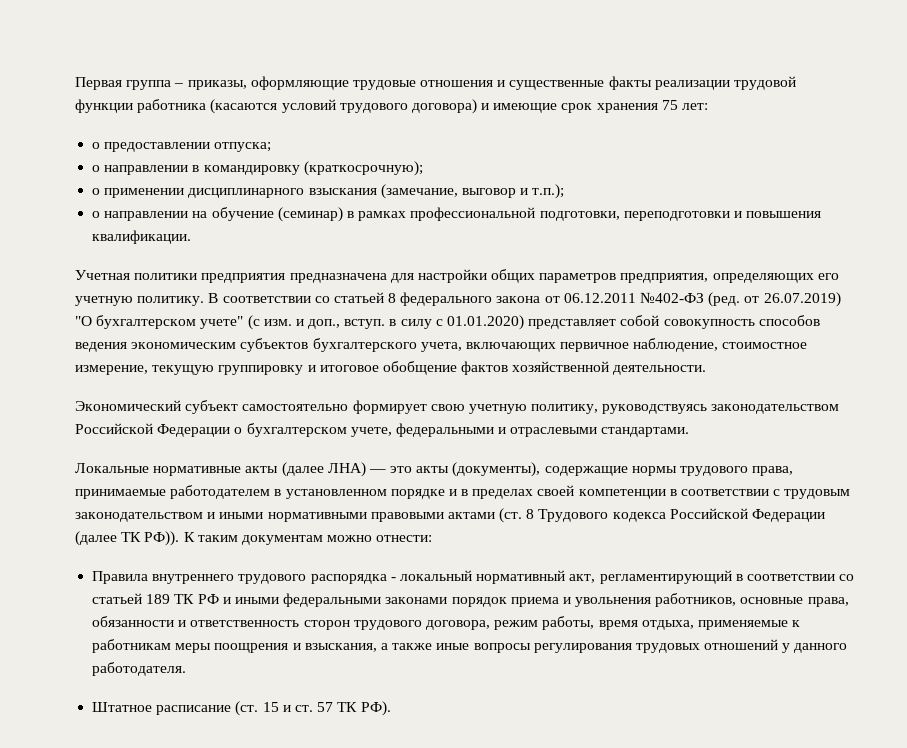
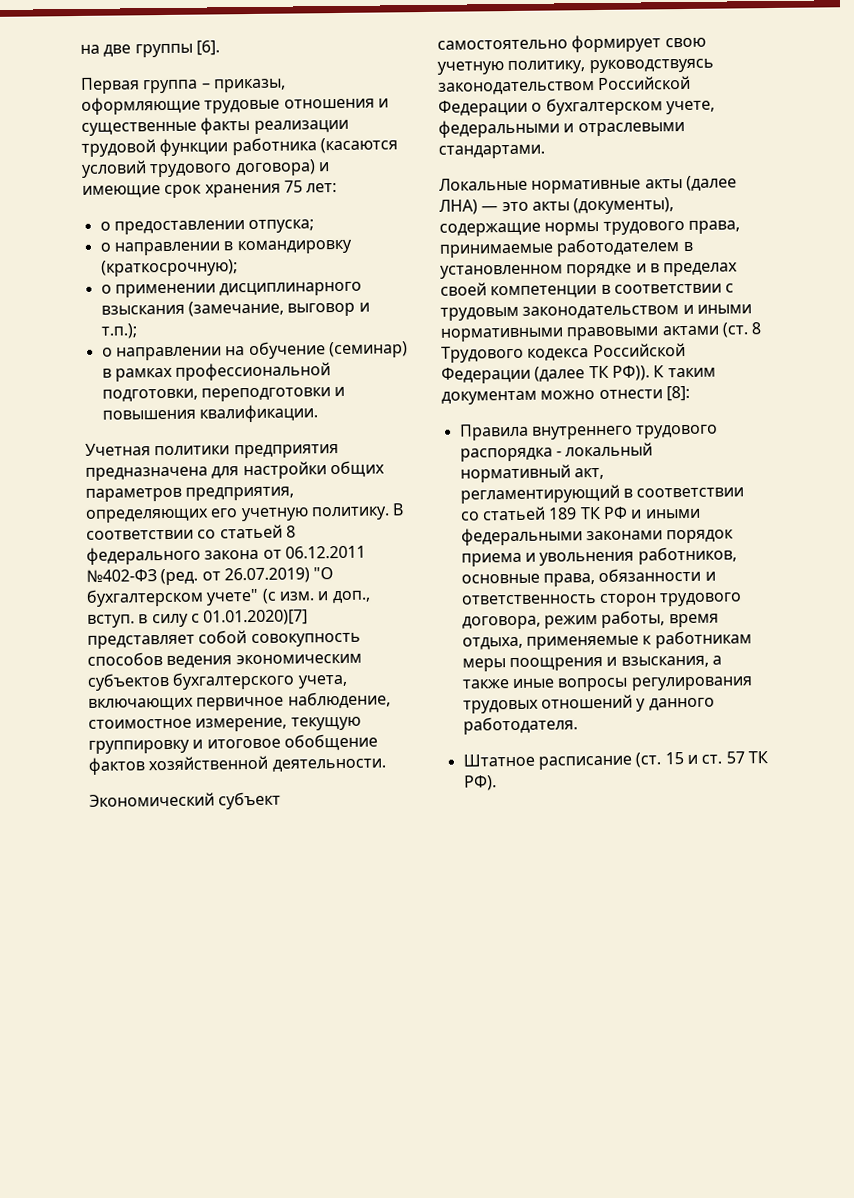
+ на две группы [6].
- В соответствии со статьей 8 федерального закона от 06.12.2011 №402-ФЗ (ред. от 26.07.2019) "О бухгалтерском учете" (с изм. и доп., вступ. в силу с 01.01.2020) представляет собой совокупность способов ведения экономическим субъектов бухгалтерского учета, включающих первичное наблюдение, стоимостное измерение, текущую группировку и итоговое обобщение фактов хозяйственной деятельности.
+ В соответствии со статьей 8 федерального закона от 06.12.2011 №402-ФЗ (ред. от 26.07.2019) "О бухгалтерском учете" (с изм. и доп., вступ. в силу с 01.01.2020)[7] представляет собой совокупность способов ведения экономическим субъектов бухгалтерского учета, включающих первичное наблюдение, стоимостное измерение, текущую группировку и итоговое обобщение фактов хозяйственной деятельности.
- К таким документам можно отнести:
+ К таким документам можно отнести [8]:

